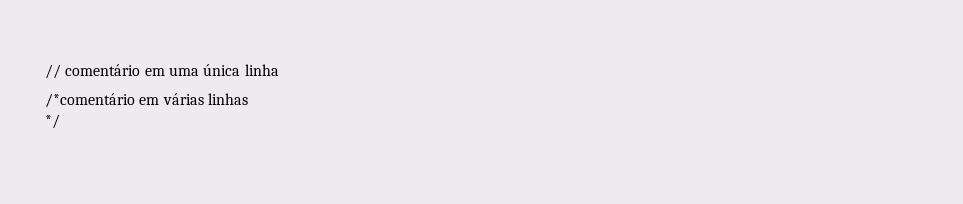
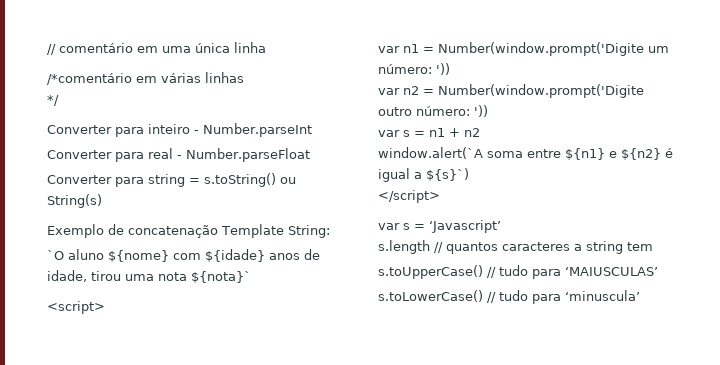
+ Converter para inteiro - Number.parseInt
+ Converter para real - Number.parseFloat
+ Converter para string = s.toString() ou String(s)
+ Exemplo de concatenação Template String:
+ `O aluno ${nome} com ${idade} anos de idade, tirou uma nota ${nota}`
+ <script>
+ var n1 = Number(window.prompt('Digite um número: '))
+ var n2 = Number(window.prompt('Digite outro número: '))
+ var s = n1 + n2
+ window.alert(`A soma entre ${n1} e ${n2} é igual a ${s}`)
+ </script>
+ var s = ‘Javascript’
+ s.length // quantos caracteres a string tem
+ s.toUpperCase() // tudo para ‘MAIUSCULAS’
+ s.toLowerCase() // tudo para ‘minuscula’

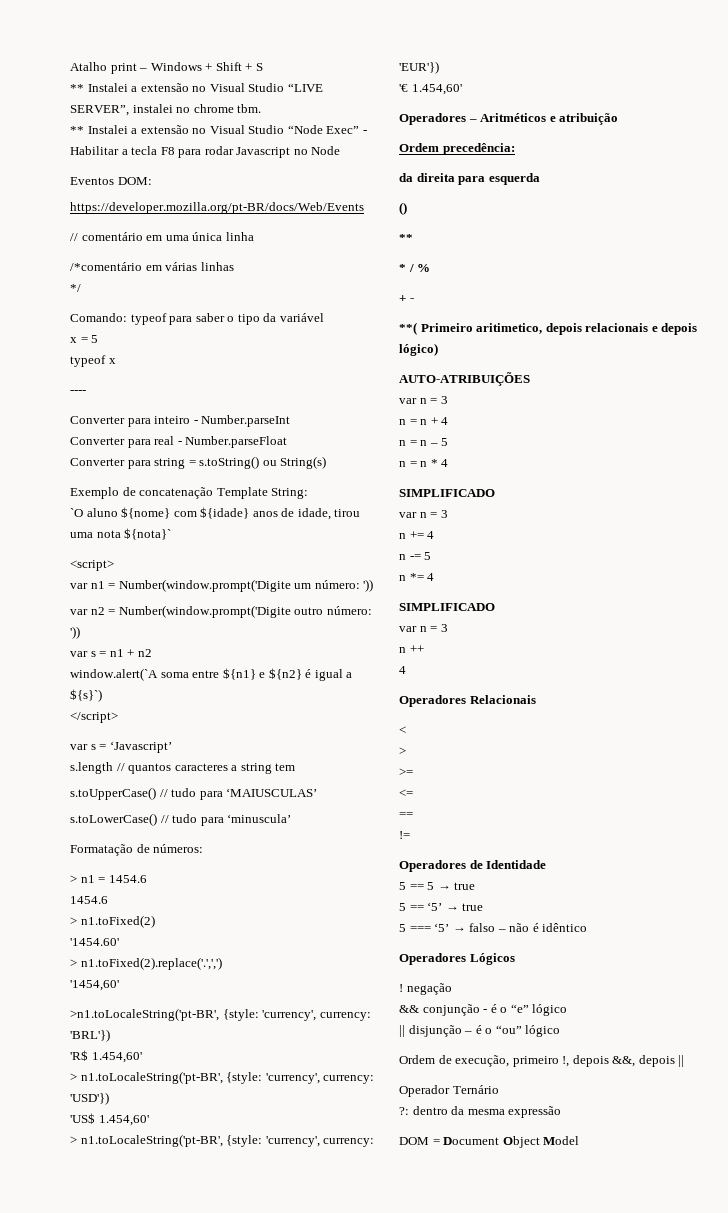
+ Atalho print – Windows + Shift + S
+ ** Instalei a extensão no Visual Studio “LIVE SERVER”, instalei no chrome tbm.
+ ** Instalei a extensão no Visual Studio “Node Exec” - Habilitar a tecla F8 para rodar Javascript no Node
+ Eventos DOM:
+ https://developer.mozilla.org/pt-BR/docs/Web/Events
+ Comando: typeof para saber o tipo da variável
+ x = 5
+ typeof x
+ ----
+ Formatação de números:
+ > n1 = 1454.6
+ 1454.6
+ > n1.toFixed(2)
+ '1454.60'
+ > n1.toFixed(2).replace('.',',')
+ '1454,60'
+ >n1.toLocaleString('pt-BR', {style: 'currency', currency: 'BRL'})
+ 'R$ 1.454,60'
+ > n1.toLocaleString('pt-BR', {style: 'currency', currency: 'USD'})
+ 'US$ 1.454,60'
+ > n1.toLocaleString('pt-BR', {style: 'currency', currency: 'EUR'})
+ '€ 1.454,60'
+ Operadores – Aritméticos e atribuição
+ Ordem precedência:
+ da direita para esquerda
+ ()
+ **
+ * / %
+ + -
+ **( Primeiro aritimetico, depois relacionais e depois lógico)
+ AUTO-ATRIBUIÇÕES
+ var n = 3
+ n = n + 4
+ n = n – 5
+ n = n * 4
+ SIMPLIFICADO
+ var n = 3
+ n += 4
+ n -= 5
+ n *= 4
+ SIMPLIFICADO
+ var n = 3
+ n ++
+ 4
+ Operadores Relacionais
+ <
+ >
+ >=
+ <=
+ ==
+ !=
+ Operadores de Identidade
+ 5 == 5 → true
+ 5 == ‘5’ → true
+ 5 === ‘5’ → falso – não é idêntico
+ Operadores Lógicos
+ ! negação
+ && conjunção - é o “e” lógico
+ || disjunção – é o “ou” lógico
+ Ordem de execução, primeiro !, depois &&, depois ||
+ Operador Ternário
+ ?: dentro da mesma expressão
+ DOM = Document Object Model

